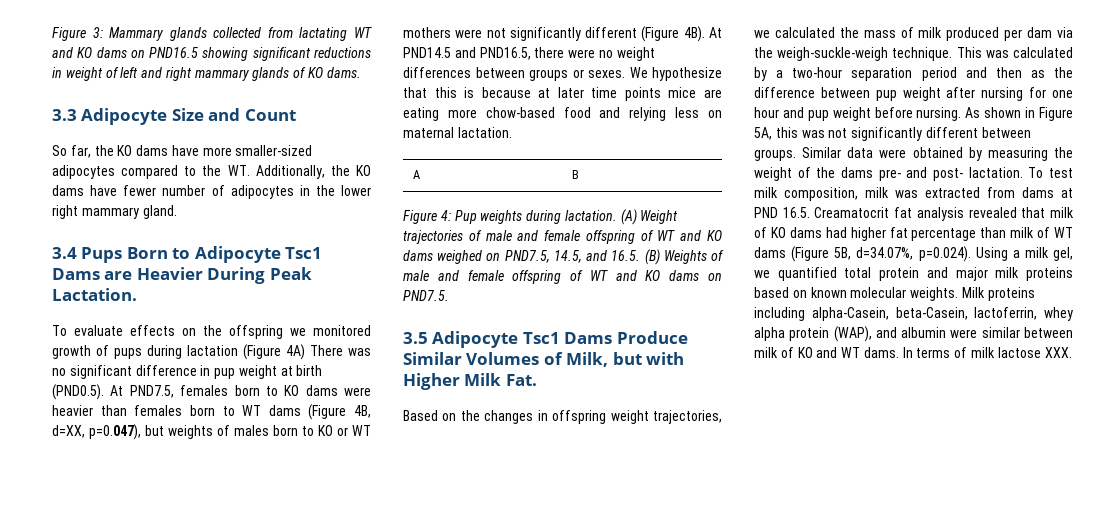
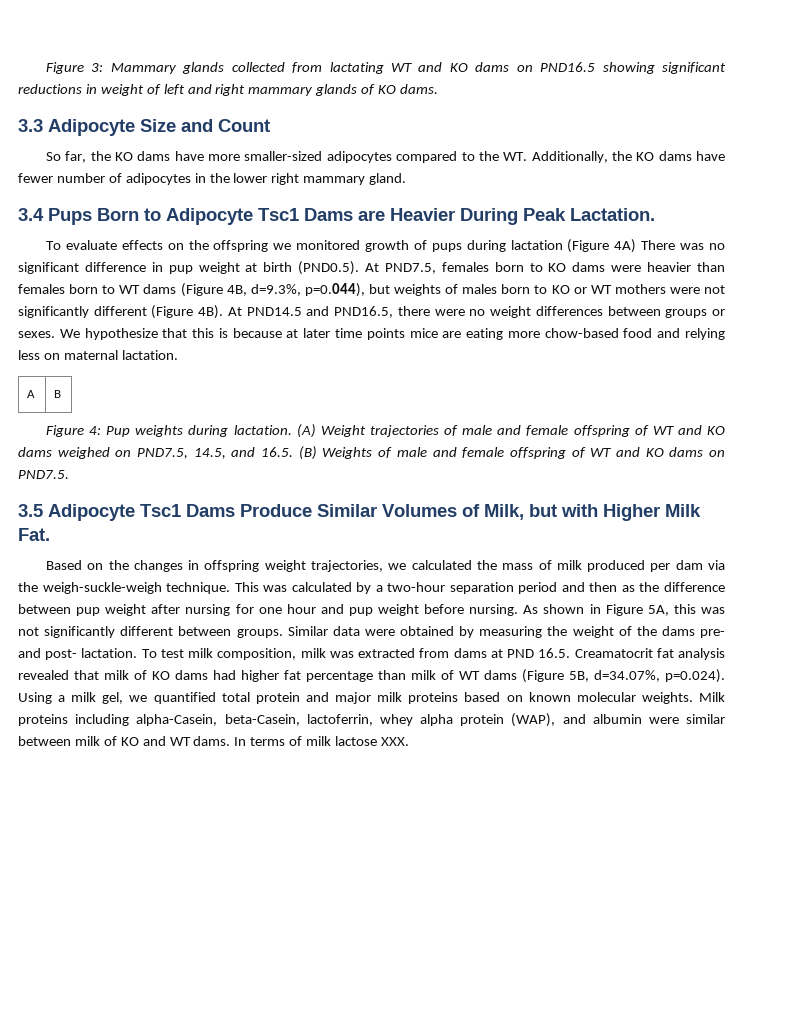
- To evaluate effects on the offspring we monitored growth of pups during lactation (Figure 4A) There was no significant difference in pup weight at birth (PND0.5). At PND7.5, females born to KO dams were heavier than females born to WT dams (Figure 4B, d=XX, p=0.047), but weights of males born to KO or WT mothers were not significantly different (Figure 4B).
+ To evaluate effects on the offspring we monitored growth of pups during lactation (Figure 4A) There was no significant difference in pup weight at birth (PND0.5). At PND7.5, females born to KO dams were heavier than females born to WT dams (Figure 4B, d=9.3%, p=0.044), but weights of males born to KO or WT mothers were not significantly different (Figure 4B).

